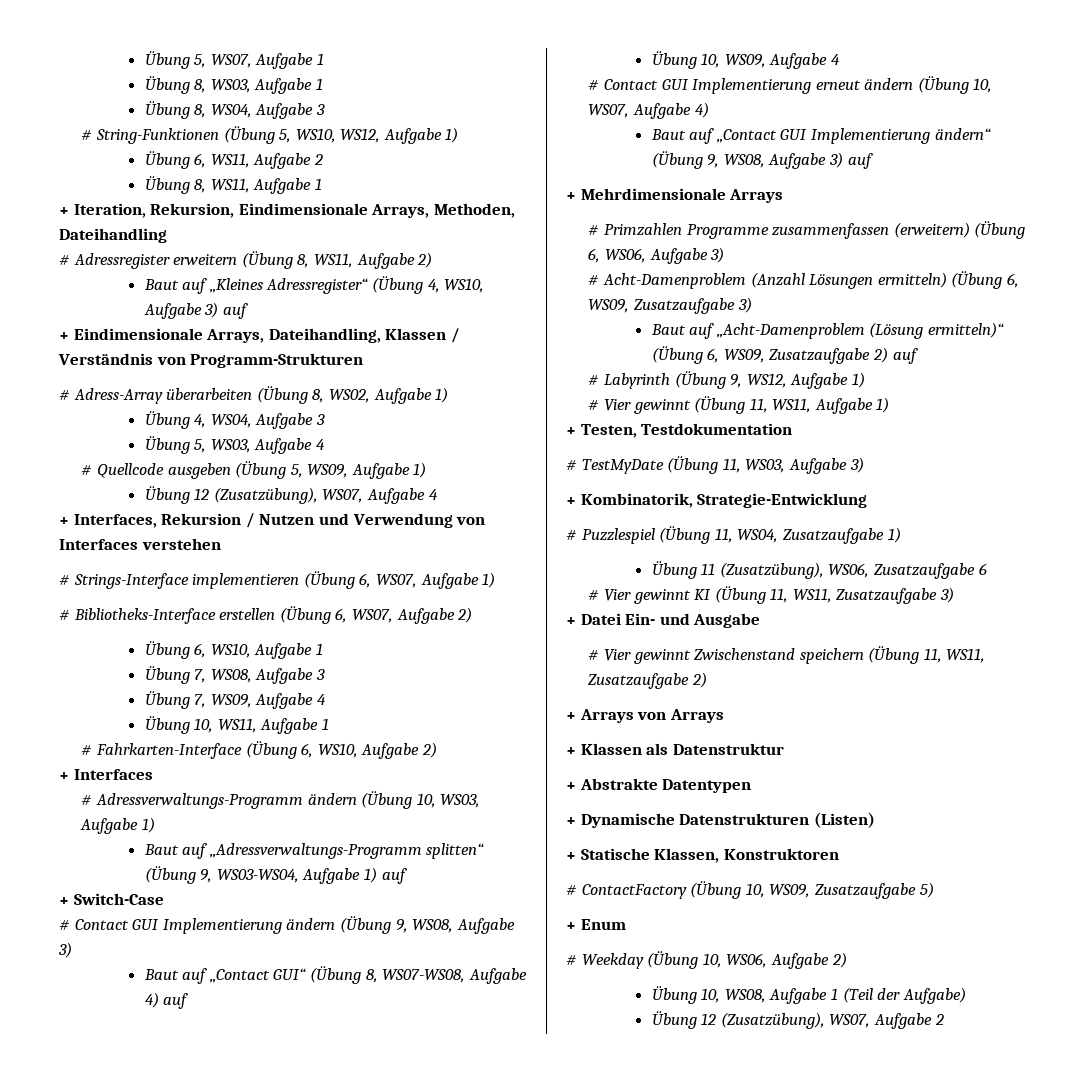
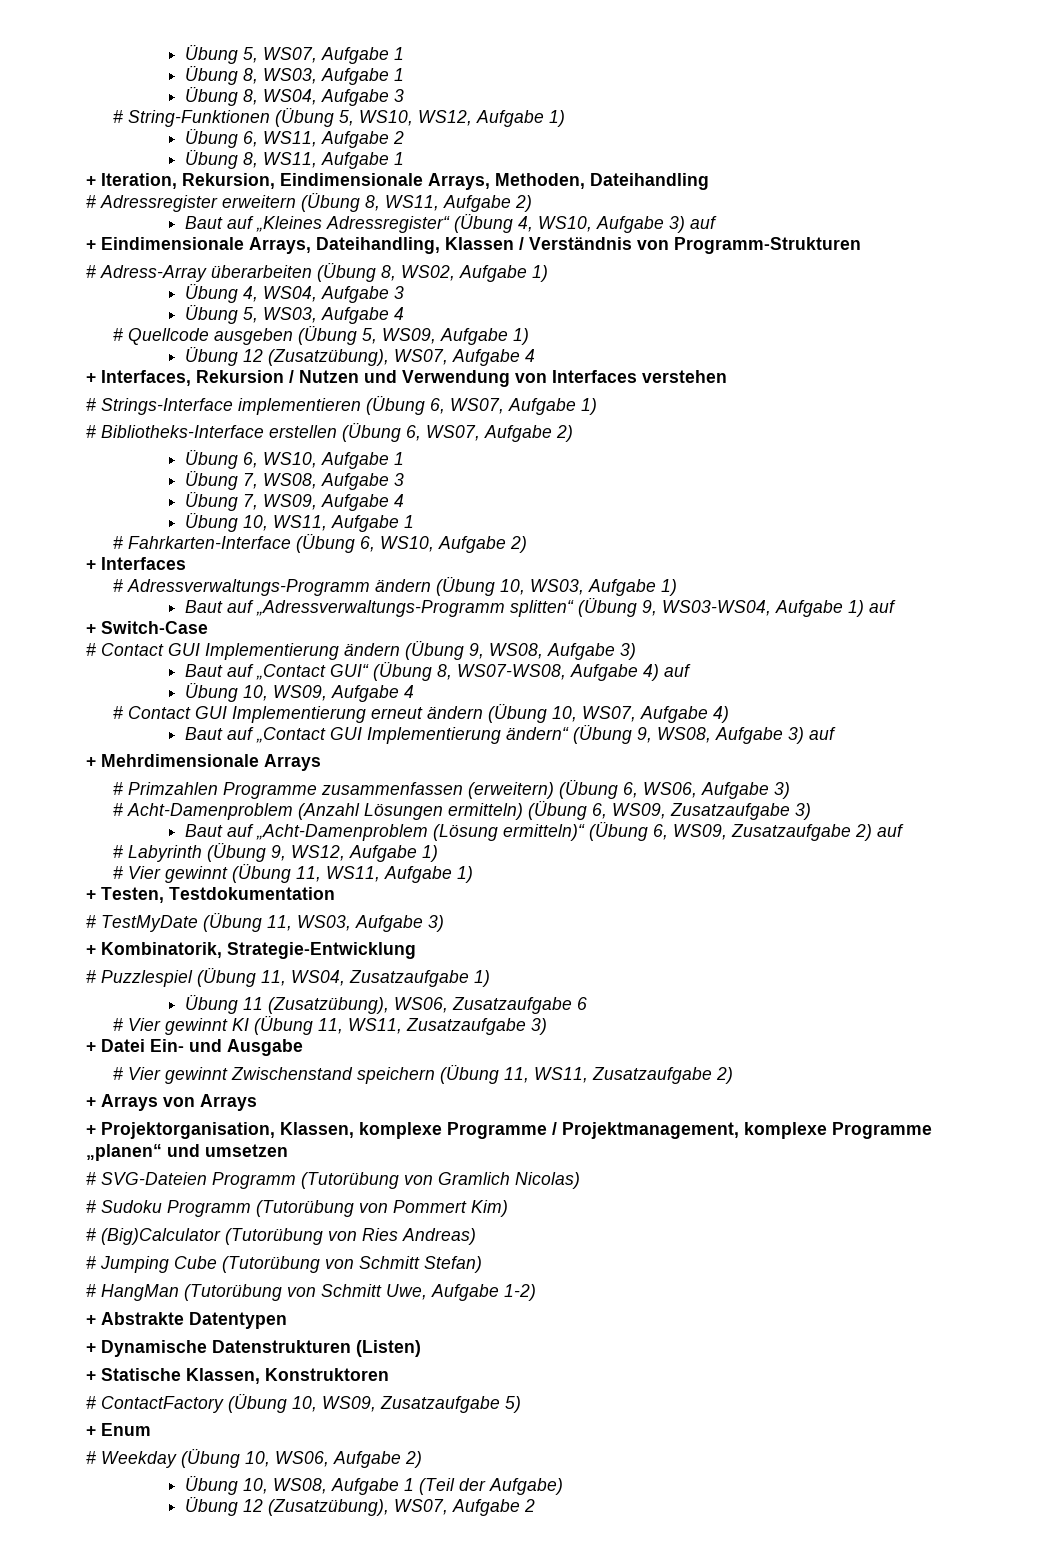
- + Klassen als Datenstruktur
+ + Projektorganisation, Klassen, komplexe Programme / Projektmanagement, komplexe Programme „planen“ und umsetzen
+ # SVG-Dateien Programm (Tutorübung von Gramlich Nicolas)
+ # Sudoku Programm (Tutorübung von Pommert Kim)
+ # (Big)Calculator (Tutorübung von Ries Andreas)
+ # Jumping Cube (Tutorübung von Schmitt Stefan)
+ # HangMan (Tutorübung von Schmitt Uwe, Aufgabe 1-2)

